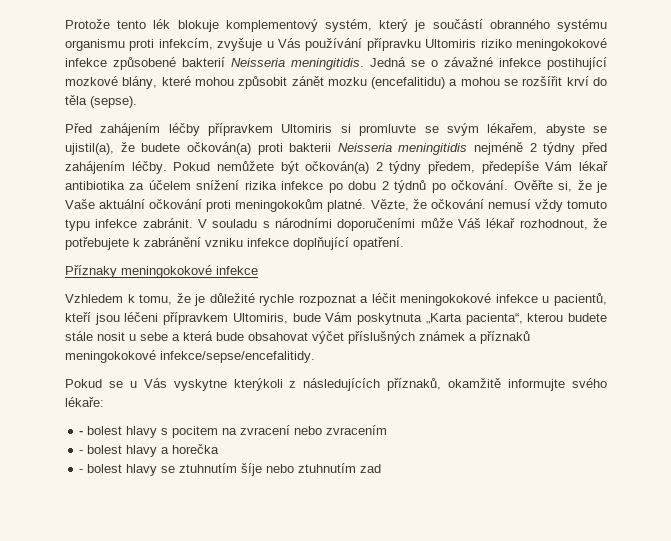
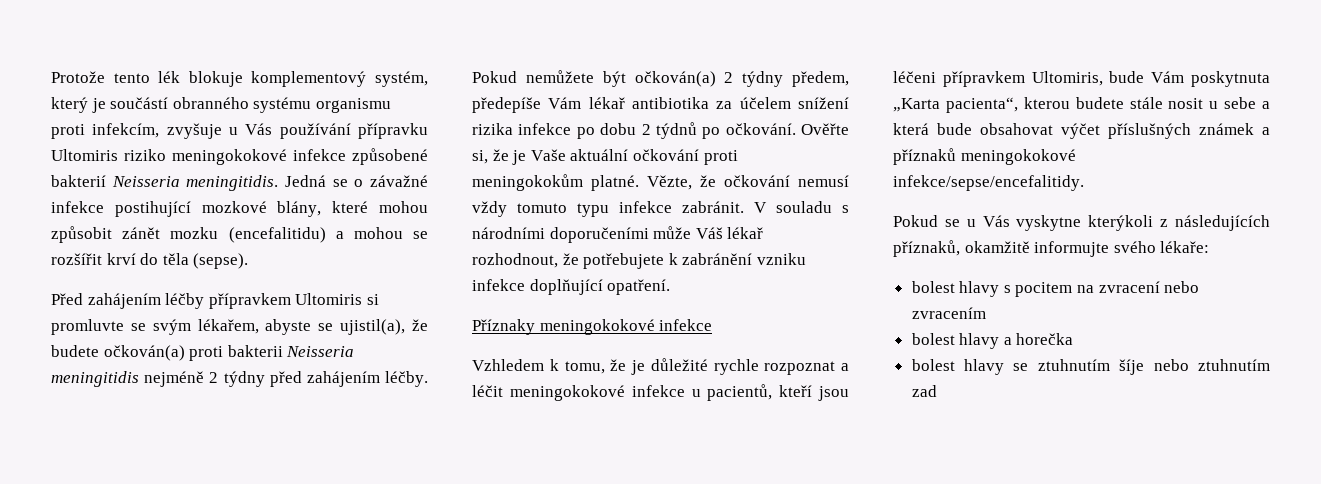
- - bolest hlavy s pocitem na zvracení nebo zvracením
+ bolest hlavy s pocitem na zvracení nebo zvracením
- - bolest hlavy a horečka
+ bolest hlavy a horečka
- - bolest hlavy se ztuhnutím šíje nebo ztuhnutím zad
+ bolest hlavy se ztuhnutím šíje nebo ztuhnutím zad

